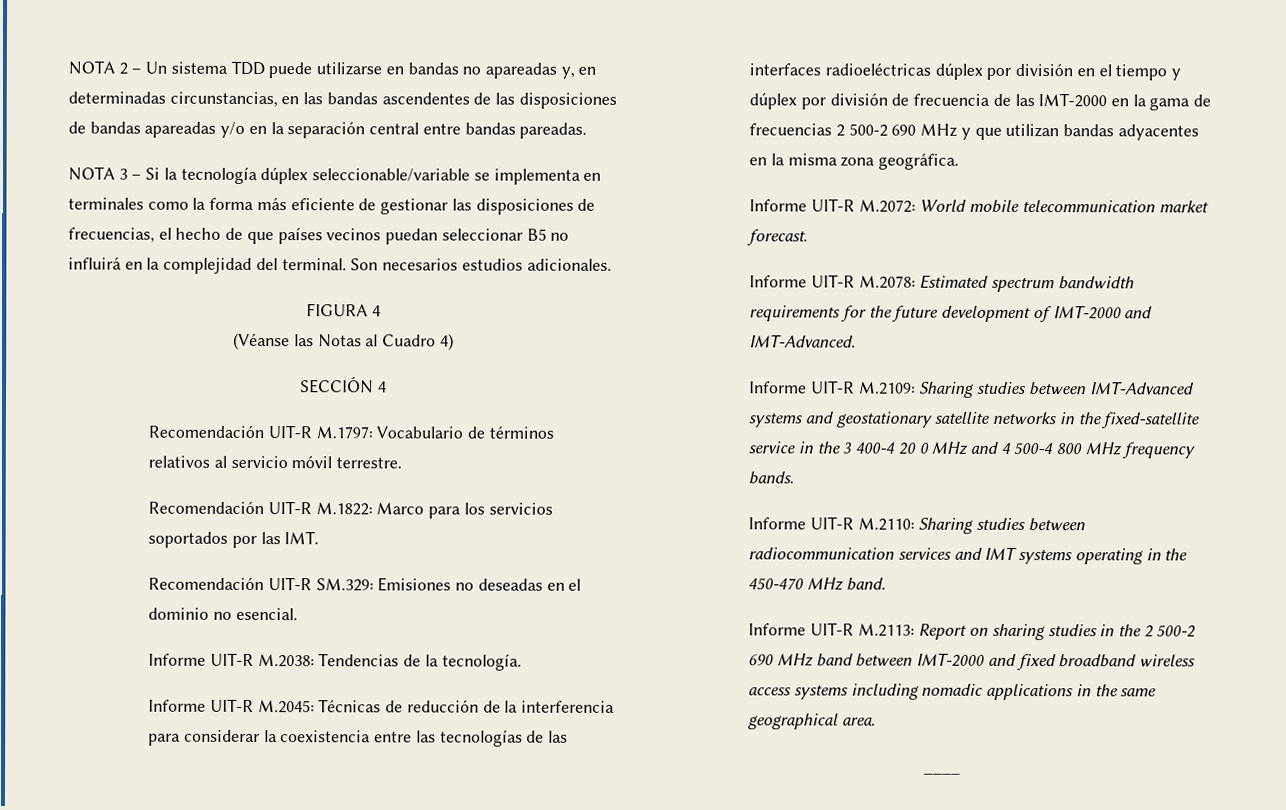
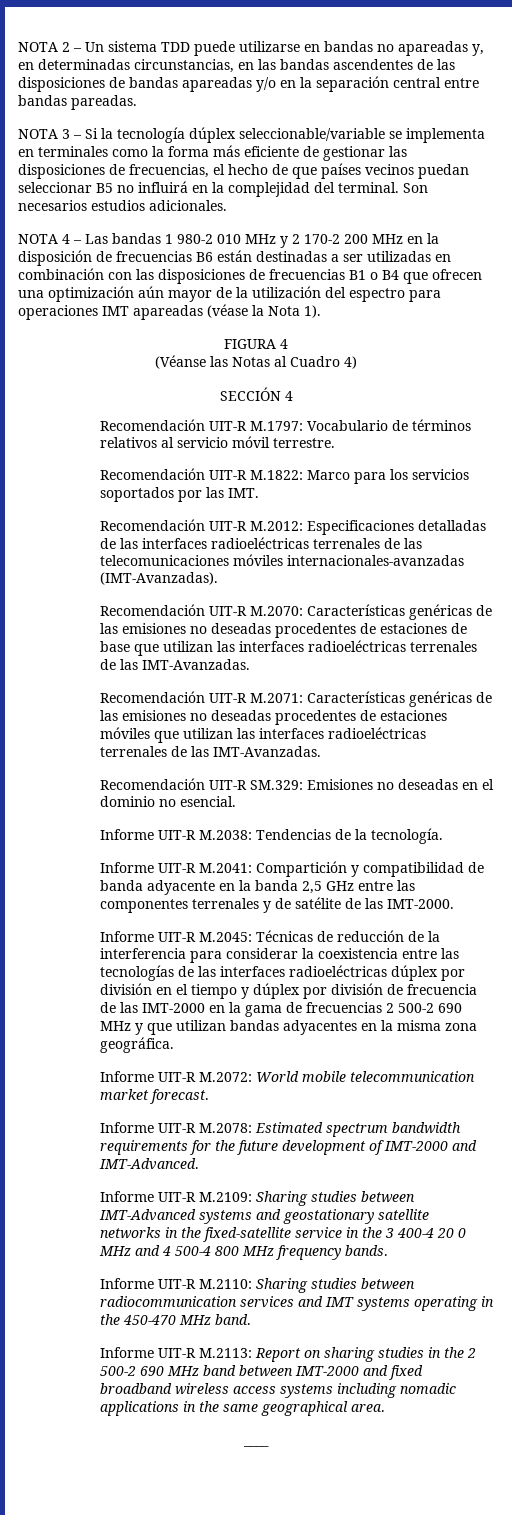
+ NOTA 4 – Las bandas 1 980-2 010 MHz y 2 170-2 200 MHz en la disposición de frecuencias B6 están destinadas a ser utilizadas en combinación con las disposiciones de frecuencias B1 o B4 que ofrecen una optimización aún mayor de la utilización del espectro para operaciones IMT apareadas (véase la Nota 1).
+ Recomendación UIT-R M.2012: Especificaciones detalladas de las interfaces radioeléctricas terrenales de las telecomunicaciones móviles internacionales-avanzadas (IMT-Avanzadas).
+ Recomendación UIT-R M.2070: Características genéricas de las emisiones no deseadas procedentes de estaciones de base que utilizan las interfaces radioeléctricas terrenales de las IMT-Avanzadas.
+ Recomendación UIT-R M.2071: Características genéricas de las emisiones no deseadas procedentes de estaciones móviles que utilizan las interfaces radioeléctricas terrenales de las IMT-Avanzadas.
+ Informe UIT-R M.2041: Compartición y compatibilidad de banda adyacente en la banda 2,5 GHz entre las componentes terrenales y de satélite de las IMT-2000.

